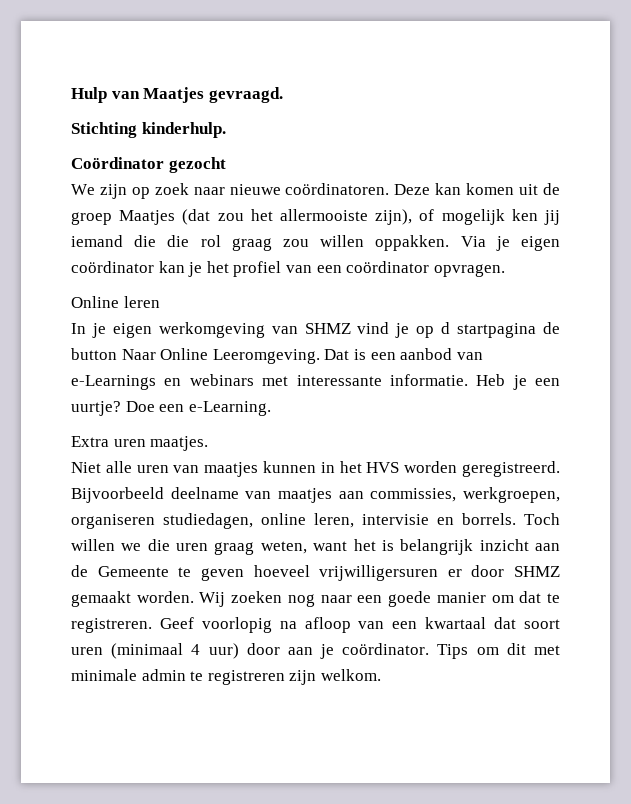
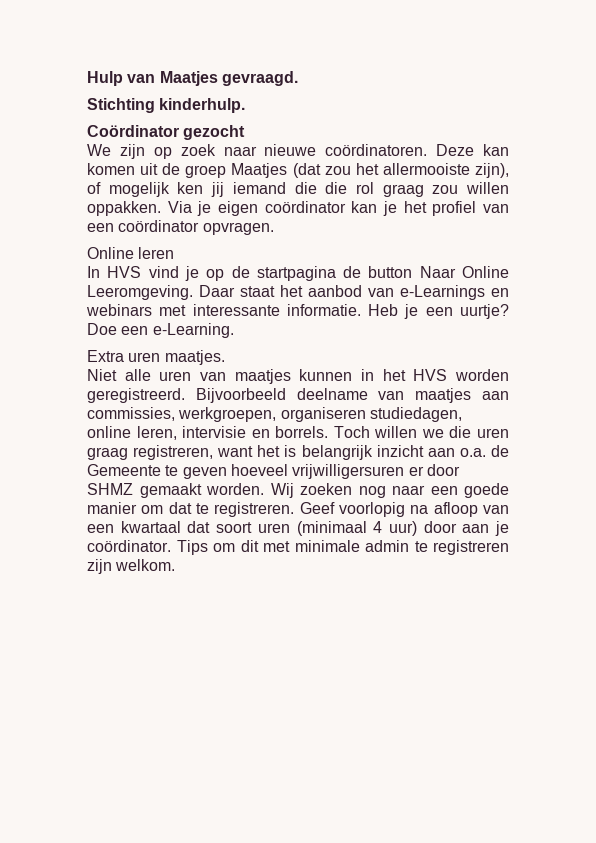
- In je eigen werkomgeving van SHMZ vind je op d startpagina de button Naar Online Leeromgeving.
+ In HVS vind je op de startpagina de button Naar Online Leeromgeving.
- Dat is een aanbod van e-Learnings en webinars met interessante informatie.
+ Daar staat het aanbod van e-Learnings en webinars met interessante informatie.
- Toch willen we die uren graag weten, want het is belangrijk inzicht aan de Gemeente te geven hoeveel vrijwilligersuren er door SHMZ gemaakt worden.
+ Toch willen we die uren graag registreren, want het is belangrijk inzicht aan o.a. de Gemeente te geven hoeveel vrijwilligersuren er door SHMZ gemaakt worden.

